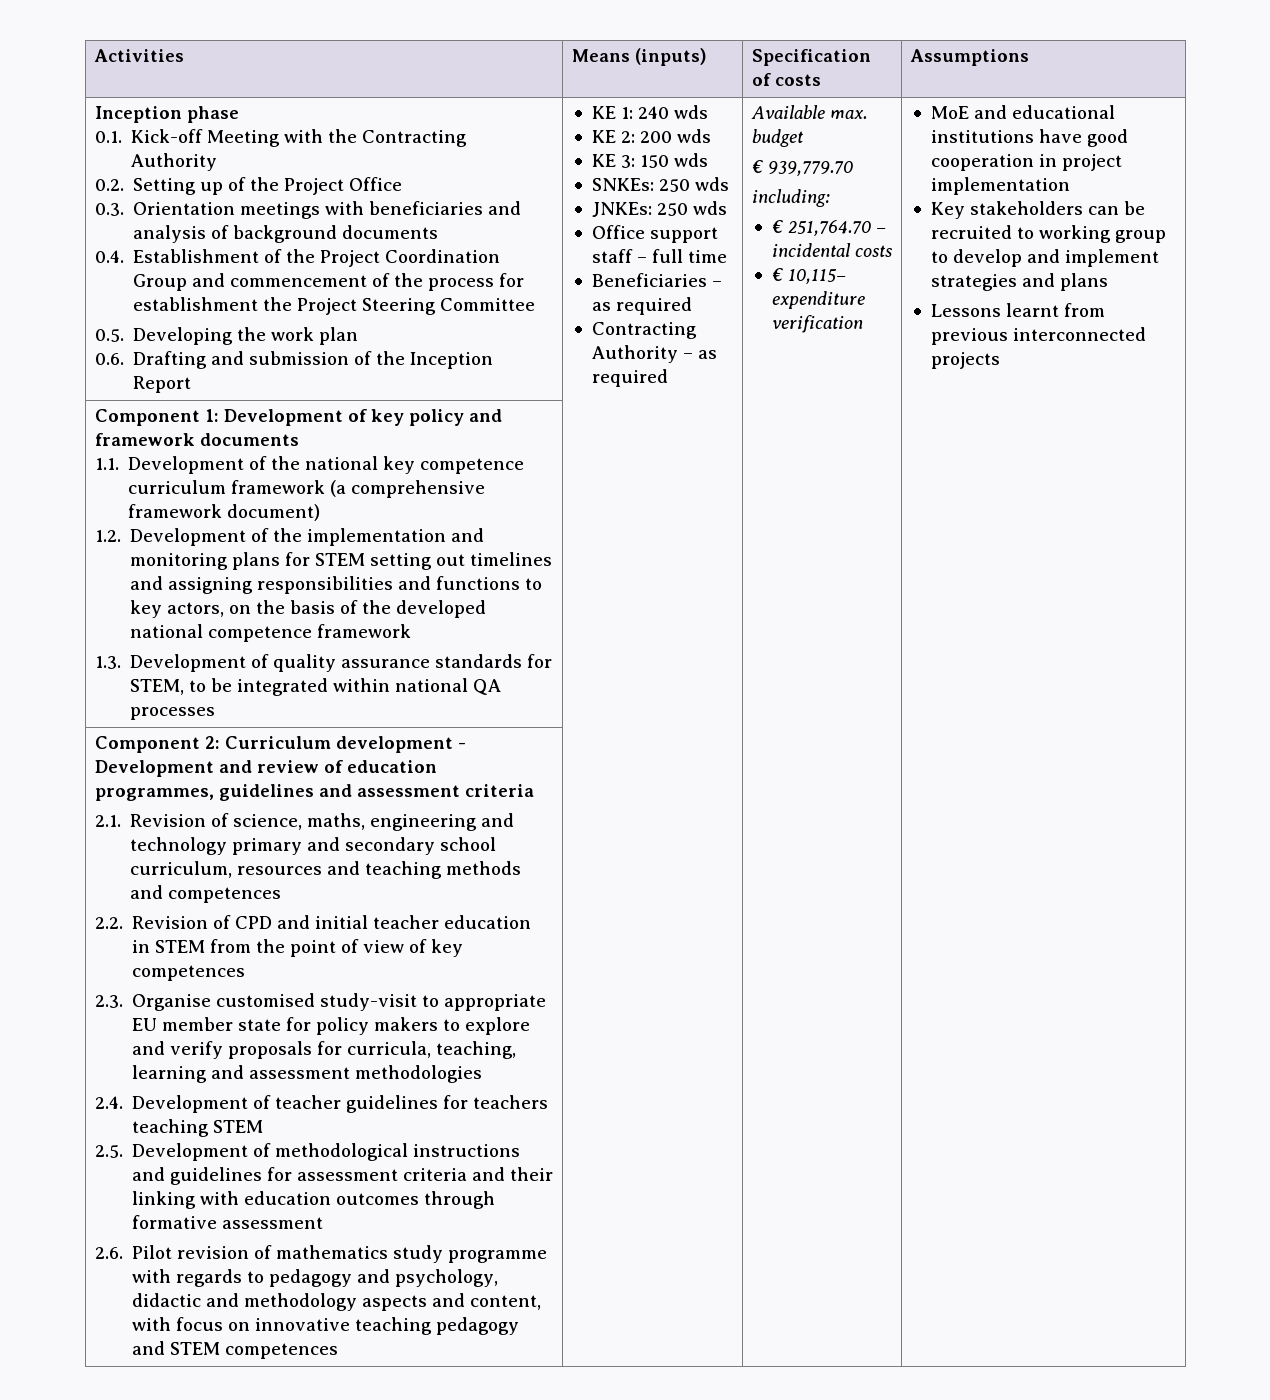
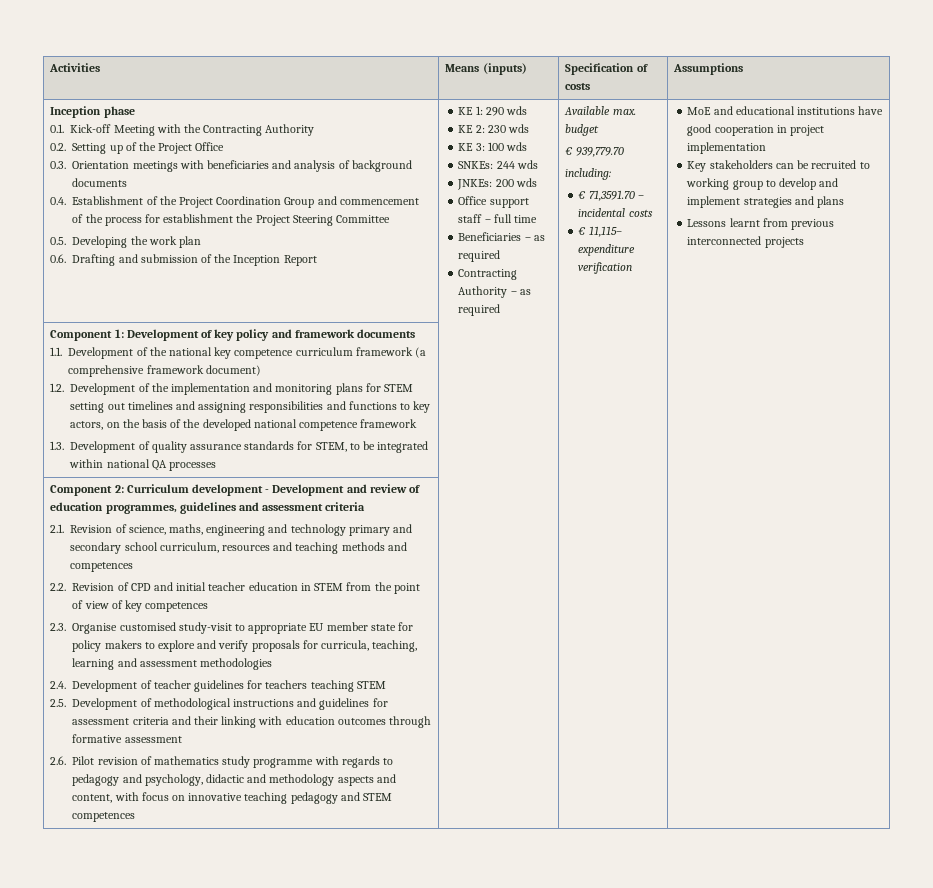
- KE 1: 240 wds
+ KE 1: 290 wds
- KE 2: 200 wds
+ KE 2: 230 wds
- KE 3: 150 wds
+ KE 3: 100 wds
- SNKEs: 250 wds
+ SNKEs: 244 wds
- JNKEs: 250 wds
+ JNKEs: 200 wds
- € 251,764.70 – incidental costs
+ € 71,3591.70 – incidental costs
- € 10,115– expenditure verification
+ € 11,115– expenditure verification

